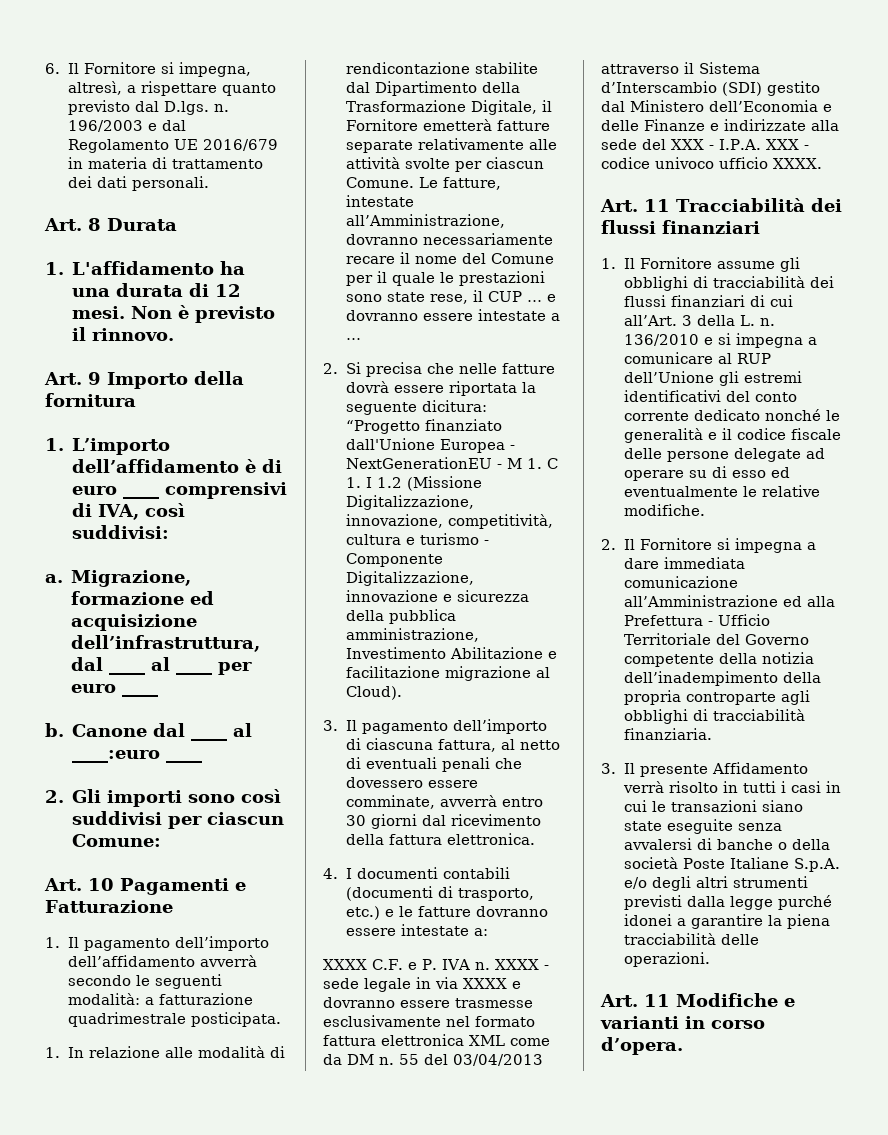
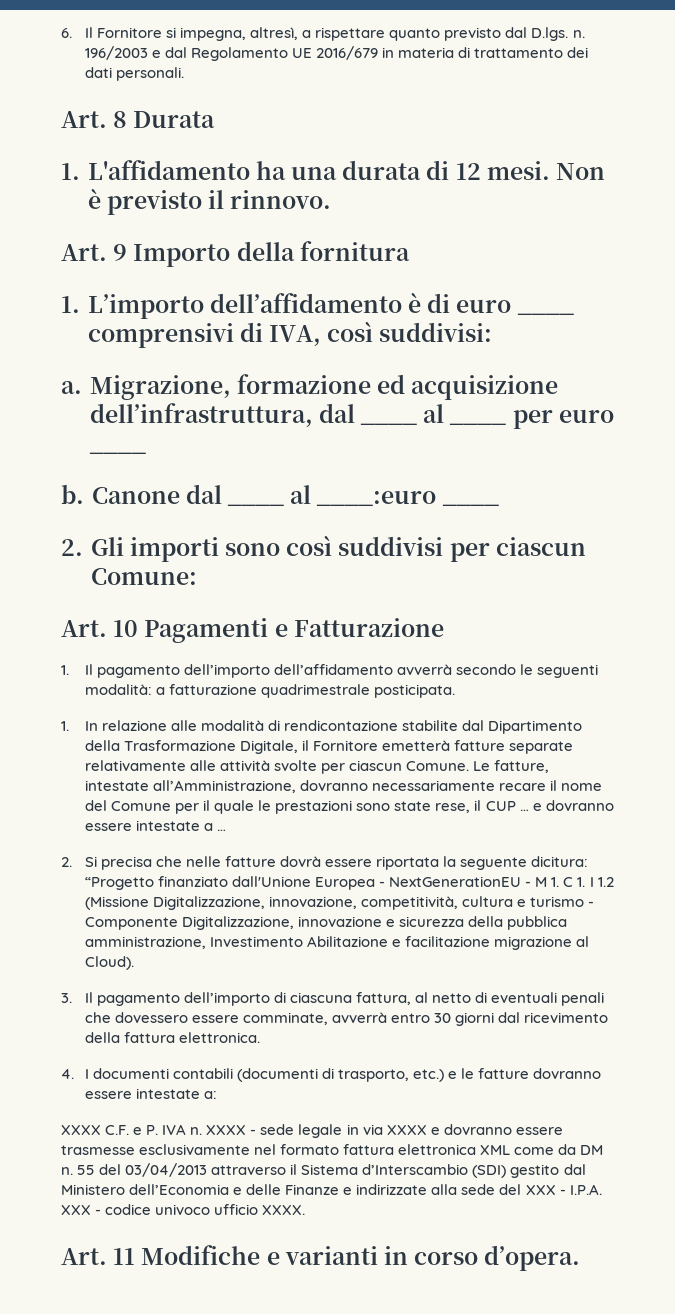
- Art. 11 Tracciabilità dei flussi finanziari
- 1. Il Fornitore assume gli obblighi di tracciabilità dei flussi finanziari di cui all’Art. 3 della L. n. 136/2010 e si impegna a comunicare al RUP dell’Unione gli estremi identificativi del conto corrente dedicato nonché le generalità e il codice fiscale delle persone delegate ad operare su di esso ed eventualmente le relative modifiche.
- 2. Il Fornitore si impegna a dare immediata comunicazione all’Amministrazione ed alla Prefettura - Ufficio Territoriale del Governo competente della notizia dell’inadempimento della propria controparte agli obblighi di tracciabilità finanziaria.
- 3. Il presente Affidamento verrà risolto in tutti i casi in cui le transazioni siano state eseguite senza avvalersi di banche o della società Poste Italiane S.p.A. e/o degli altri strumenti previsti dalla legge purché idonei a garantire la piena tracciabilità delle operazioni.

